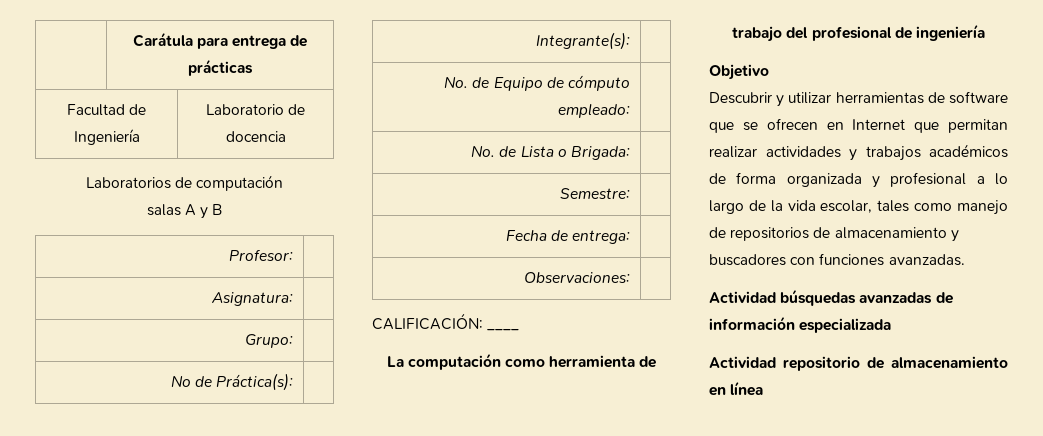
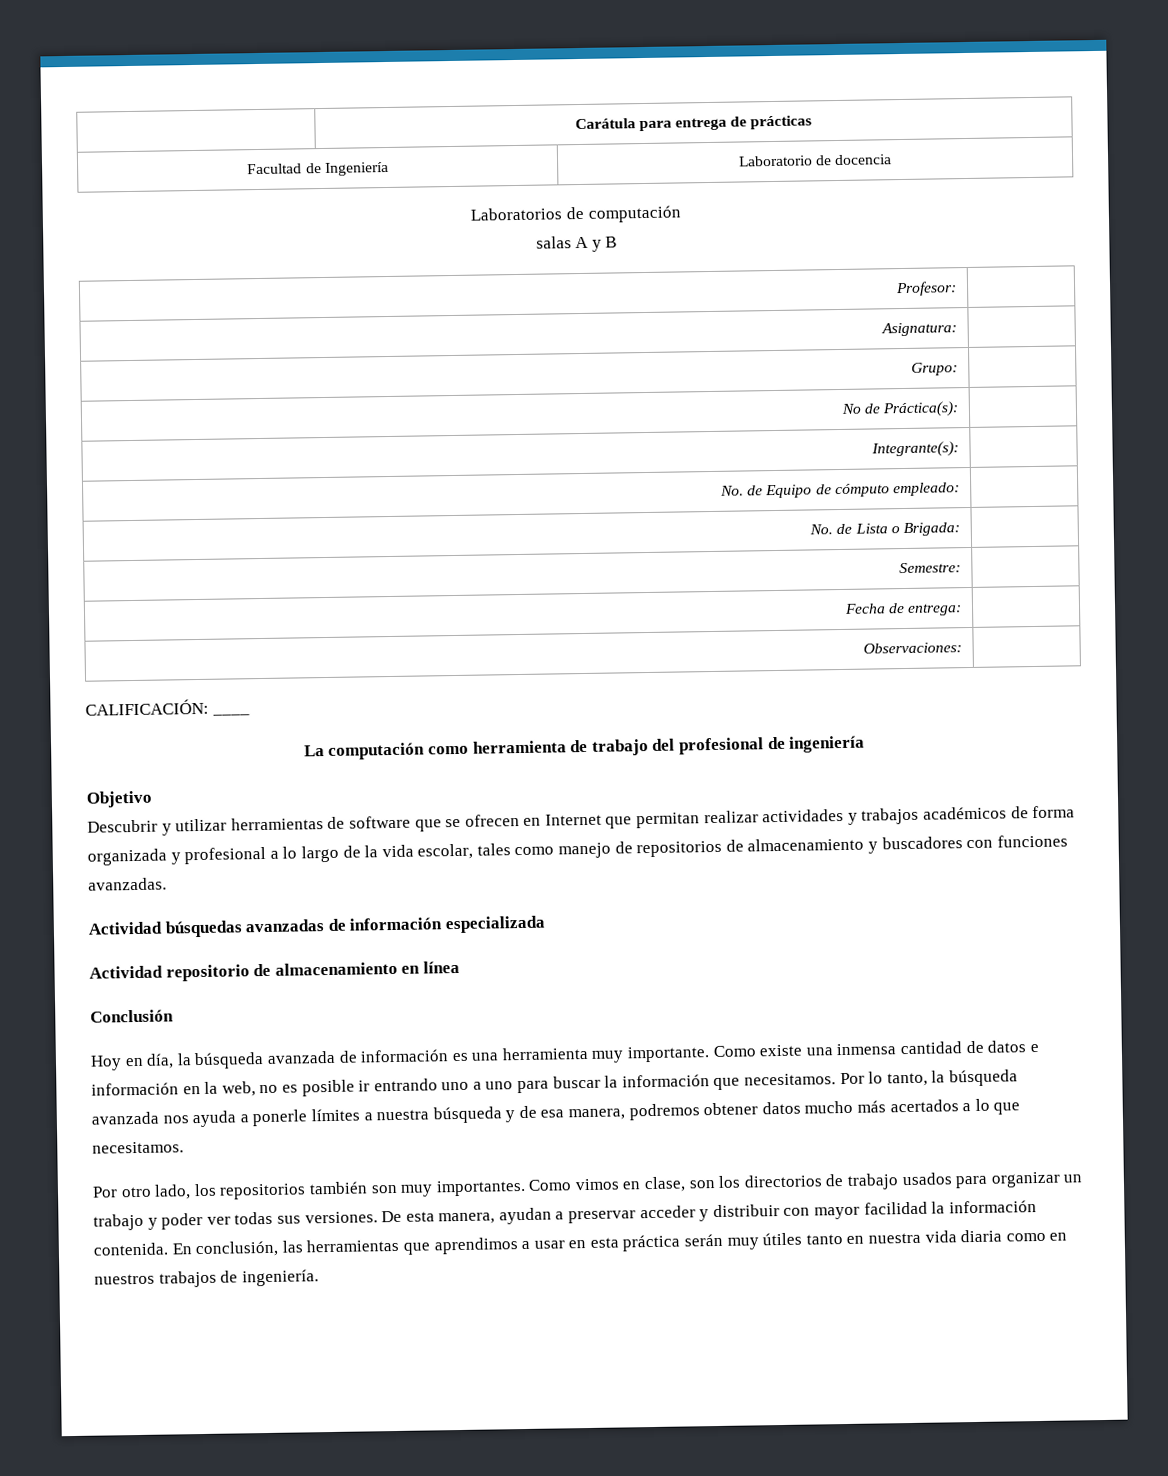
+ Conclusión
+ Hoy en día, la búsqueda avanzada de información es una herramienta muy importante. Como existe una inmensa cantidad de datos e información en la web, no es posible ir entrando uno a uno para buscar la información que necesitamos. Por lo tanto, la búsqueda avanzada nos ayuda a ponerle límites a nuestra búsqueda y de esa manera, podremos obtener datos mucho más acertados a lo que necesitamos.
+ Por otro lado, los repositorios también son muy importantes. Como vimos en clase, son los directorios de trabajo usados para organizar un trabajo y poder ver todas sus versiones. De esta manera, ayudan a preservar acceder y distribuir con mayor facilidad la información contenida. En conclusión, las herramientas que aprendimos a usar en esta práctica serán muy útiles tanto en nuestra vida diaria como en nuestros trabajos de ingeniería.

